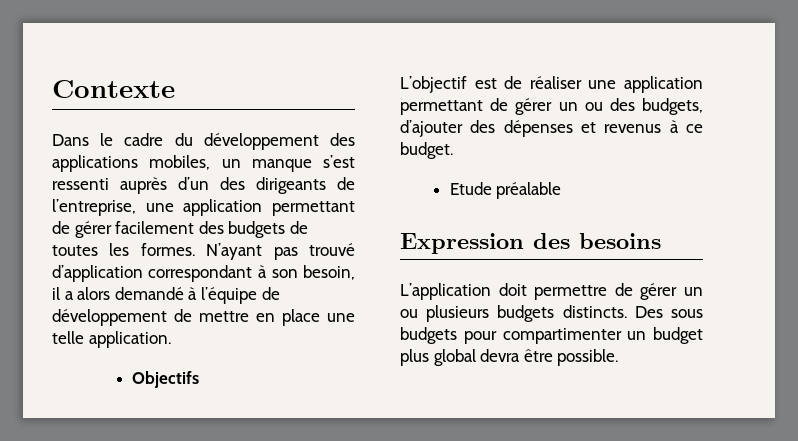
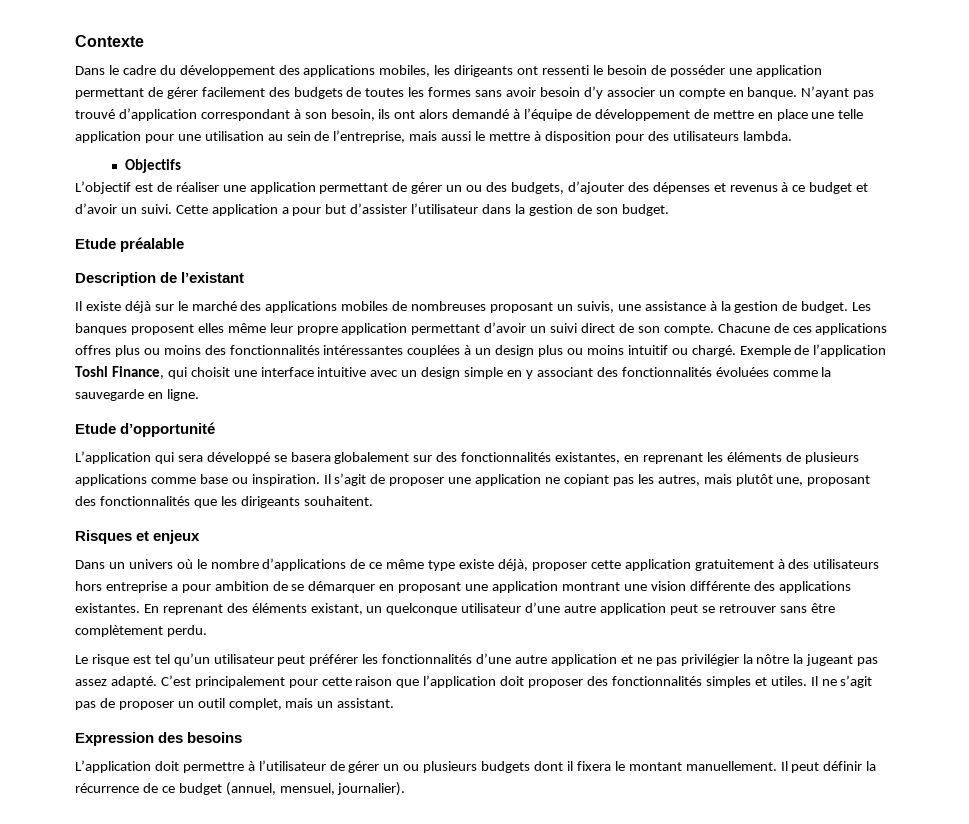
- Dans le cadre du développement des applications mobiles, un manque s’est ressenti auprès d’un des dirigeants de l’entreprise, une application permettant de gérer facilement des budgets de toutes les formes.
+ Dans le cadre du développement des applications mobiles, les dirigeants ont ressenti le besoin de posséder une application permettant de gérer facilement des budgets de toutes les formes sans avoir besoin d’y associer un compte en banque.
- N’ayant pas trouvé d’application correspondant à son besoin, il a alors demandé à l’équipe de développement de mettre en place une telle application.
+ N’ayant pas trouvé d’application correspondant à son besoin, ils ont alors demandé à l’équipe de développement de mettre en place une telle application pour une utilisation au sein de l’entreprise, mais aussi le mettre à disposition pour des utilisateurs lambda.
- L’objectif est de réaliser une application permettant de gérer un ou des budgets, d’ajouter des dépenses et revenus à ce budget.
+ L’objectif est de réaliser une application permettant de gérer un ou des budgets, d’ajouter des dépenses et revenus à ce budget et d’avoir un suivi. Cette application a pour but d’assister l’utilisateur dans la gestion de son budget.
  Etude préalable
+ Description de l’existant
+ Il existe déjà sur le marché des applications mobiles de nombreuses proposant un suivis, une assistance à la gestion de budget. Les banques proposent elles même leur propre application permettant d’avoir un suivi direct de son compte. Chacune de ces applications offres plus ou moins des fonctionnalités intéressantes couplées à un design plus ou moins intuitif ou chargé. Exemple de l’application Toshl Finance, qui choisit une interface intuitive avec un design simple en y associant des fonctionnalités évoluées comme la sauvegarde en ligne.
+ Etude d’opportunité
+ L’application qui sera développé se basera globalement sur des fonctionnalités existantes, en reprenant les éléments de plusieurs applications comme base ou inspiration. Il s’agit de proposer une application ne copiant pas les autres, mais plutôt une, proposant des fonctionnalités que les dirigeants souhaitent.
+ Risques et enjeux
+ Dans un univers où le nombre d’applications de ce même type existe déjà, proposer cette application gratuitement à des utilisateurs hors entreprise a pour ambition de se démarquer en proposant une application montrant une vision différente des applications existantes. En reprenant des éléments existant, un quelconque utilisateur d’une autre application peut se retrouver sans être complètement perdu.
+ Le risque est tel qu’un utilisateur peut préférer les fonctionnalités d’une autre application et ne pas privilégier la nôtre la jugeant pas assez adapté. C’est principalement pour cette raison que l’application doit proposer des fonctionnalités simples et utiles. Il ne s’agit pas de proposer un outil complet, mais un assistant.
- L’application doit permettre de gérer un ou plusieurs budgets distincts. Des sous budgets pour compartimenter un budget plus global devra être possible.
+ L’application doit permettre à l’utilisateur de gérer un ou plusieurs budgets dont il fixera le montant manuellement. Il peut définir la récurrence de ce budget (annuel, mensuel, journalier).

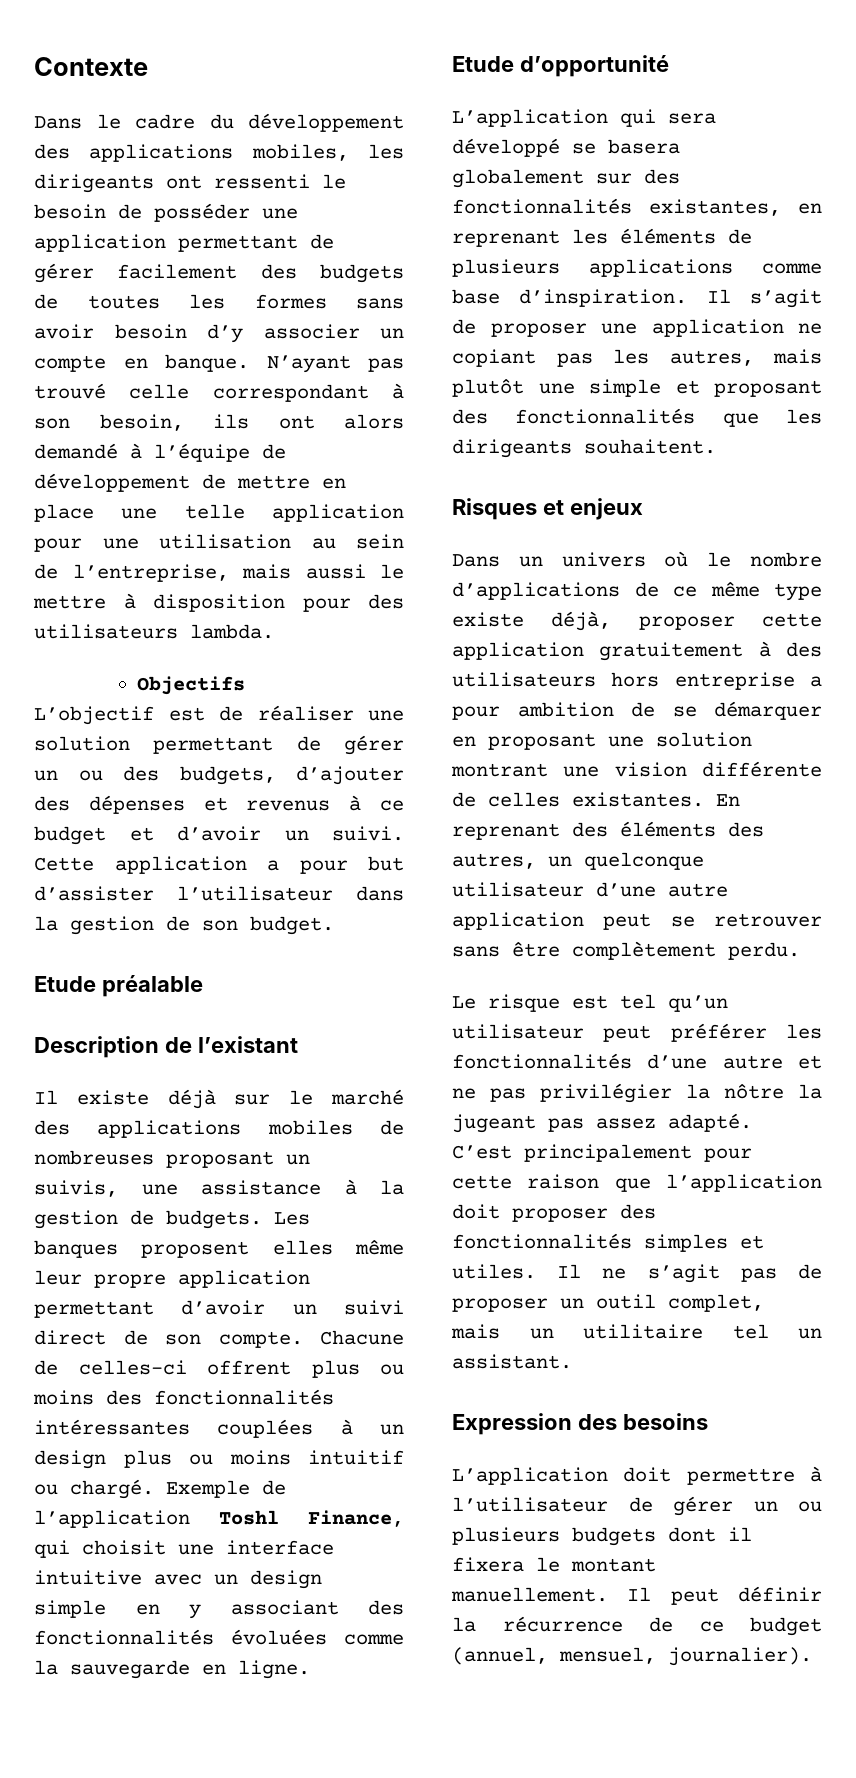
- N’ayant pas trouvé d’application correspondant à son besoin, ils ont alors demandé à l’équipe de développement de mettre en place une telle application pour une utilisation au sein de l’entreprise, mais aussi le mettre à disposition pour des utilisateurs lambda.
+ N’ayant pas trouvé celle correspondant à son besoin, ils ont alors demandé à l’équipe de développement de mettre en place une telle application pour une utilisation au sein de l’entreprise, mais aussi le mettre à disposition pour des utilisateurs lambda.
- L’objectif est de réaliser une application permettant de gérer un ou des budgets, d’ajouter des dépenses et revenus à ce budget et d’avoir un suivi.
+ L’objectif est de réaliser une solution permettant de gérer un ou des budgets, d’ajouter des dépenses et revenus à ce budget et d’avoir un suivi.
- Il existe déjà sur le marché des applications mobiles de nombreuses proposant un suivis, une assistance à la gestion de budget.
+ Il existe déjà sur le marché des applications mobiles de nombreuses proposant un suivis, une assistance à la gestion de budgets.
- Chacune de ces applications offres plus ou moins des fonctionnalités intéressantes couplées à un design plus ou moins intuitif ou chargé.
+ Chacune de celles-ci offrent plus ou moins des fonctionnalités intéressantes couplées à un design plus ou moins intuitif ou chargé.
- L’application qui sera développé se basera globalement sur des fonctionnalités existantes, en reprenant les éléments de plusieurs applications comme base ou inspiration.
+ L’application qui sera développé se basera globalement sur des fonctionnalités existantes, en reprenant les éléments de plusieurs applications comme base d’inspiration.
- Il s’agit de proposer une application ne copiant pas les autres, mais plutôt une, proposant des fonctionnalités que les dirigeants souhaitent.
+ Il s’agit de proposer une application ne copiant pas les autres, mais plutôt une simple et proposant des fonctionnalités que les dirigeants souhaitent.
- Dans un univers où le nombre d’applications de ce même type existe déjà, proposer cette application gratuitement à des utilisateurs hors entreprise a pour ambition de se démarquer en proposant une application montrant une vision différente des applications existantes.
+ Dans un univers où le nombre d’applications de ce même type existe déjà, proposer cette application gratuitement à des utilisateurs hors entreprise a pour ambition de se démarquer en proposant une solution montrant une vision différente de celles existantes.
- En reprenant des éléments existant, un quelconque utilisateur d’une autre application peut se retrouver sans être complètement perdu.
+ En reprenant des éléments des autres, un quelconque utilisateur d’une autre application peut se retrouver sans être complètement perdu.
- Le risque est tel qu’un utilisateur peut préférer les fonctionnalités d’une autre application et ne pas privilégier la nôtre la jugeant pas assez adapté.
+ Le risque est tel qu’un utilisateur peut préférer les fonctionnalités d’une autre et ne pas privilégier la nôtre la jugeant pas assez adapté.
- Il ne s’agit pas de proposer un outil complet, mais un assistant.
+ Il ne s’agit pas de proposer un outil complet, mais un utilitaire tel un assistant.

